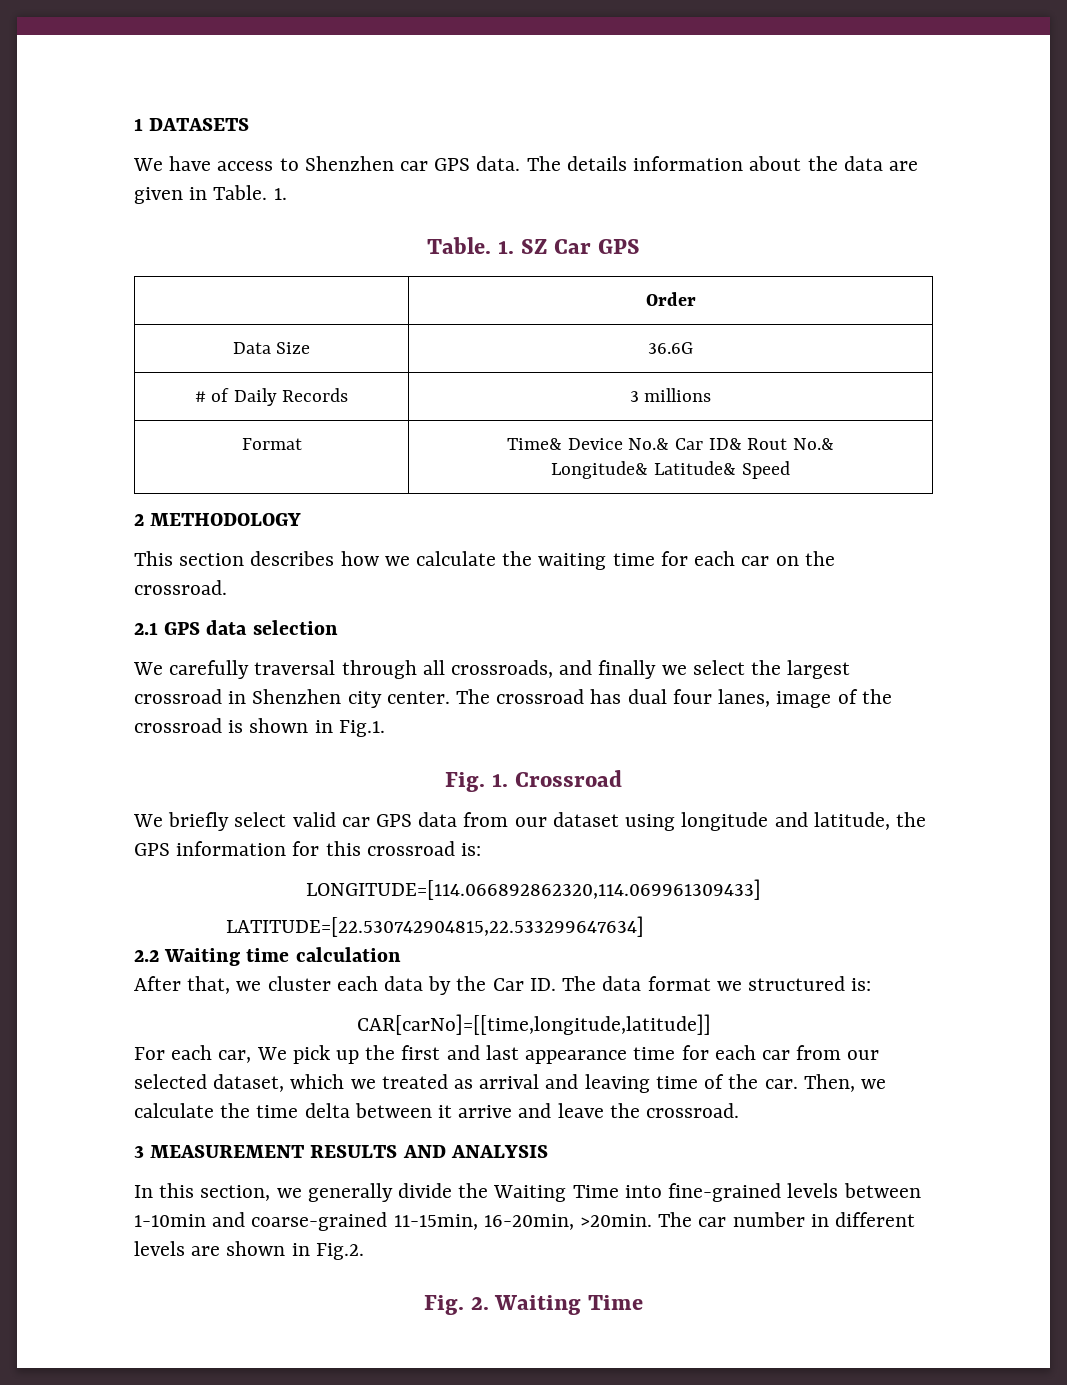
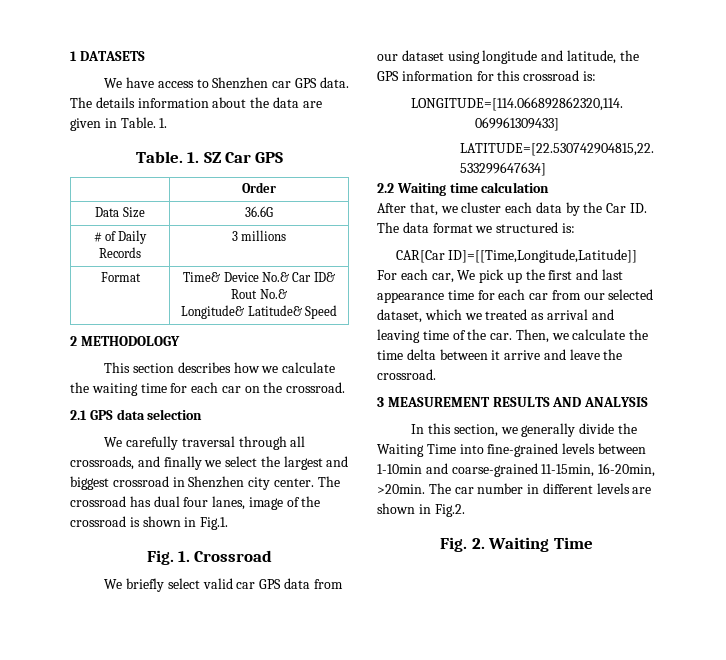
- We carefully traversal through all crossroads, and finally we select the largest crossroad in Shenzhen city center.
+ We carefully traversal through all crossroads, and finally we select the largest and biggest crossroad in Shenzhen city center.
- CAR[carNo]=[[time,longitude,latitude]]
+ CAR[Car ID]=[[Time,Longitude,Latitude]]

